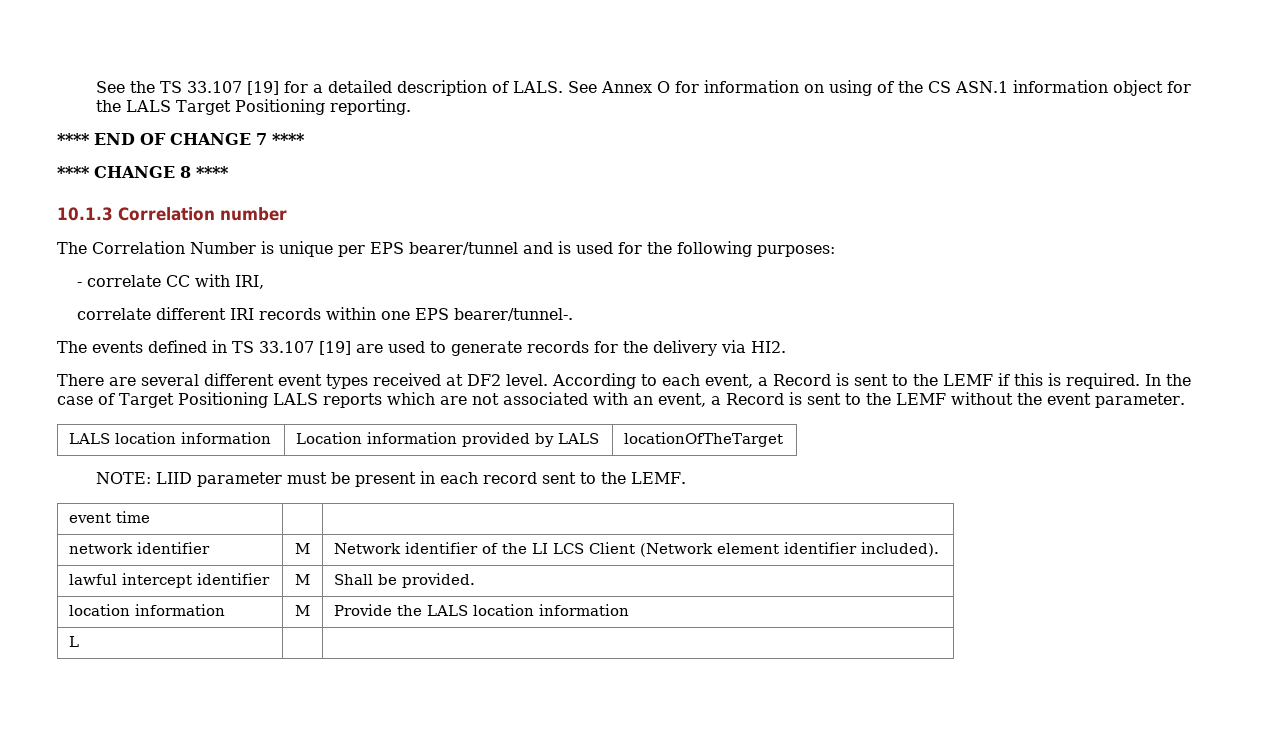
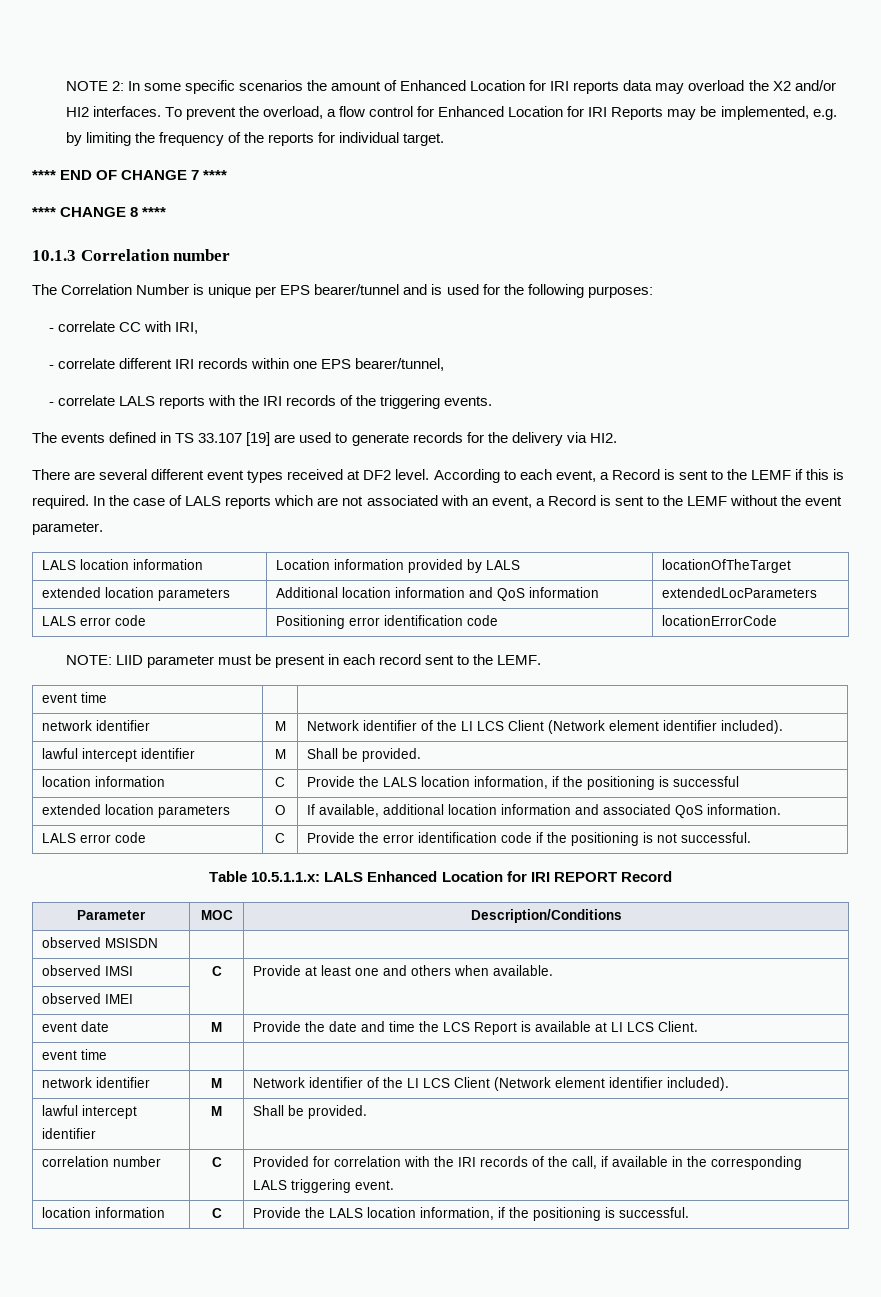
- See the TS 33.107 [19] for a detailed description of LALS. See Annex O for information on using of the CS ASN.1 information object for the LALS Target Positioning reporting.
+ NOTE 2: In some specific scenarios the amount of Enhanced Location for IRI reports data may overload the X2 and/or HI2 interfaces. To prevent the overload, a flow control for Enhanced Location for IRI Reports may be implemented, e.g. by limiting the frequency of the reports for individual target.
- correlate different IRI records within one EPS bearer/tunnel-.
+ - correlate different IRI records within one EPS bearer/tunnel,
+ - correlate LALS reports with the IRI records of the triggering events.
- In the case of Target Positioning LALS reports which are not associated with an event, a Record is sent to the LEMF without the event parameter.
+ In the case of LALS reports which are not associated with an event, a Record is sent to the LEMF without the event parameter.
+ extended location parameters | Additional location information and QoS information | extendedLocParameters
+ LALS error code | Positioning error identification code | locationErrorCode
- location information | M | Provide the LALS location information
- L | |
+ location information | C | Provide the LALS location information, if the positioning is successful
+ extended location parameters | O | If available, additional location information and associated QoS information.
+ LALS error code | C | Provide the error identification code if the positioning is not successful.
+ Table 10.5.1.1.x: LALS Enhanced Location for IRI REPORT Record
+ Parameter | MOC | Description/Conditions
+ observed MSISDN | |
+ observed IMSI | C | Provide at least one and others when available.
+ observed IMEI | |
+ event date | M | Provide the date and time the LCS Report is available at LI LCS Client.
+ event time | |
+ network identifier | M | Network identifier of the LI LCS Client (Network element identifier included).
+ lawful intercept identifier | M | Shall be provided.
+ correlation number | C | Provided for correlation with the IRI records of the call, if available in the corresponding LALS triggering event.
+ location information | C | Provide the LALS location information, if the positioning is successful.

